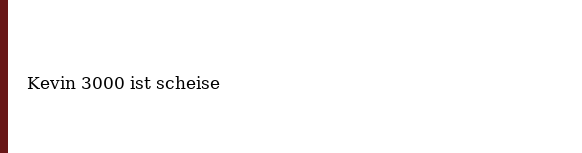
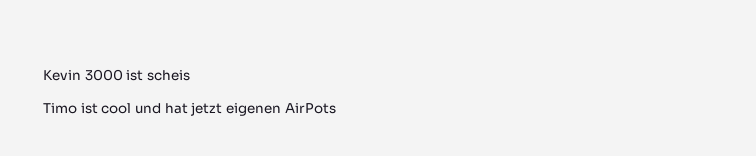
- Kevin 3000 ist scheise
+ Kevin 3000 ist scheis
+ Timo ist cool und hat jetzt eigenen AirPots

